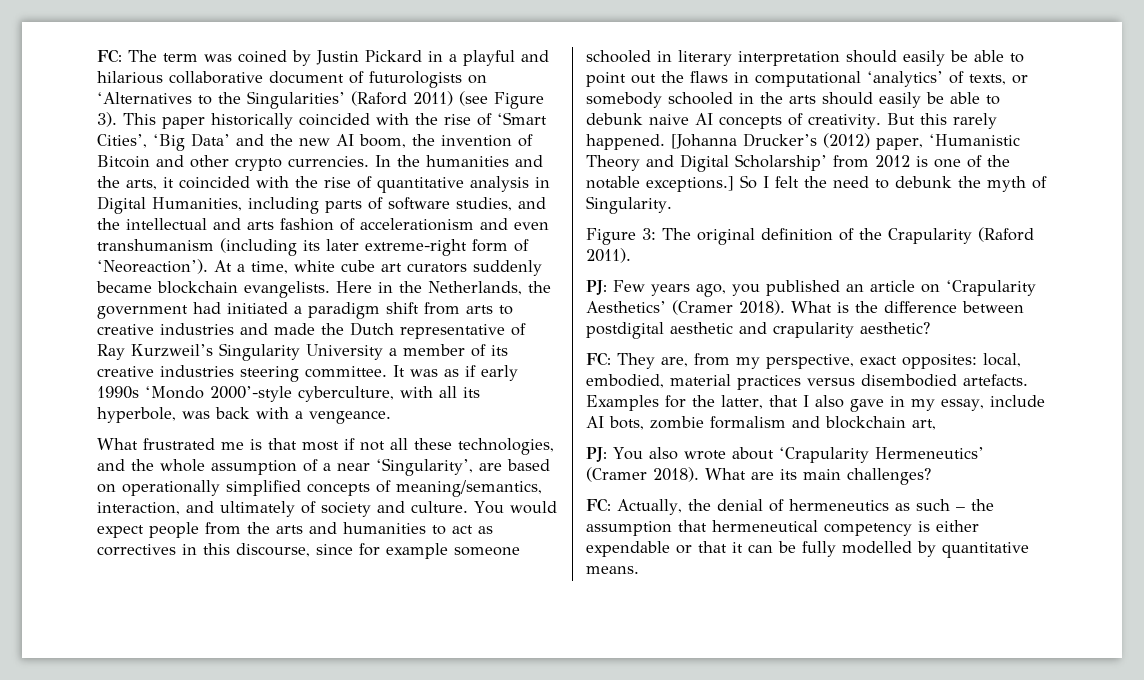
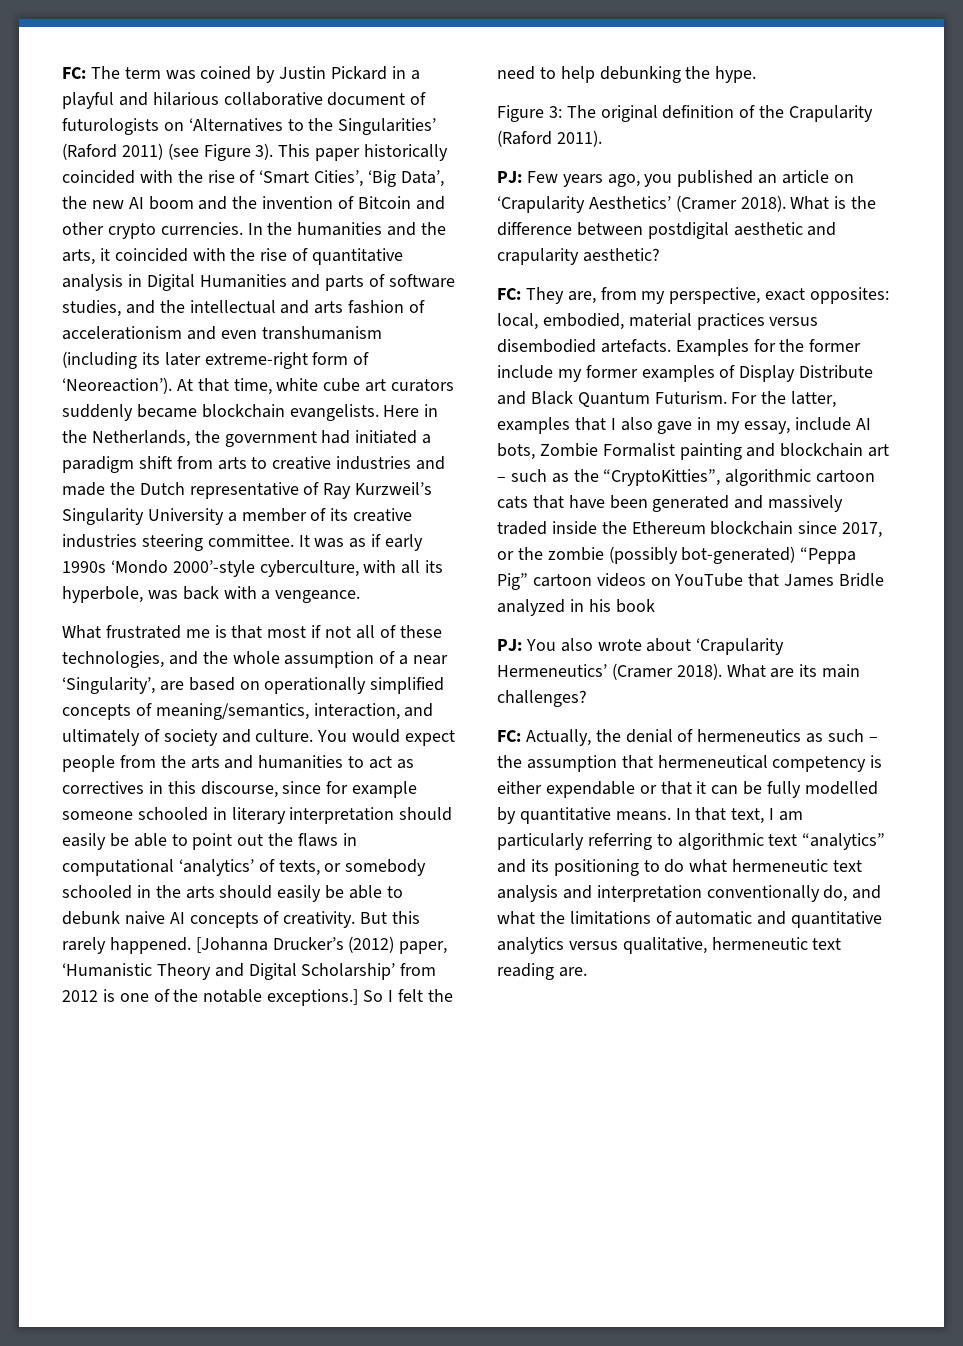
- This paper historically coincided with the rise of ‘Smart Cities’, ‘Big Data’ and the new AI boom, the invention of Bitcoin and other crypto currencies.
+ This paper historically coincided with the rise of ‘Smart Cities’, ‘Big Data’, the new AI boom and the invention of Bitcoin and other crypto currencies.
- In the humanities and the arts, it coincided with the rise of quantitative analysis in Digital Humanities, including parts of software studies, and the intellectual and arts fashion of accelerationism and even transhumanism (including its later extreme-right form of ‘Neoreaction’).
+ In the humanities and the arts, it coincided with the rise of quantitative analysis in Digital Humanities and parts of software studies, and the intellectual and arts fashion of accelerationism and even transhumanism (including its later extreme-right form of ‘Neoreaction’).
- At a time, white cube art curators suddenly became blockchain evangelists.
+ At that time, white cube art curators suddenly became blockchain evangelists.
- What frustrated me is that most if not all these technologies, and the whole assumption of a near ‘Singularity’, are based on operationally simplified concepts of meaning/semantics, interaction, and ultimately of society and culture.
+ What frustrated me is that most if not all of these technologies, and the whole assumption of a near ‘Singularity’, are based on operationally simplified concepts of meaning/semantics, interaction, and ultimately of society and culture.
- So I felt the need to debunk the myth of Singularity.
+ So I felt the need to help debunking the hype.
- Examples for the latter, that I also gave in my essay, include AI bots, zombie formalism and blockchain art,
+ Examples for the former include my former examples of Display Distribute and Black Quantum Futurism. For the latter, examples that I also gave in my essay, include AI bots, Zombie Formalist painting and blockchain art – such as the “CryptoKitties”, algorithmic cartoon cats that have been generated and massively traded inside the Ethereum blockchain since 2017, or the zombie (possibly bot-generated) “Peppa Pig” cartoon videos on YouTube that James Bridle analyzed in his book
+ In that text, I am particularly referring to algorithmic text “analytics” and its positioning to do what hermeneutic text analysis and interpretation conventionally do, and what the limitations of automatic and quantitative analytics versus qualitative, hermeneutic text reading are.

